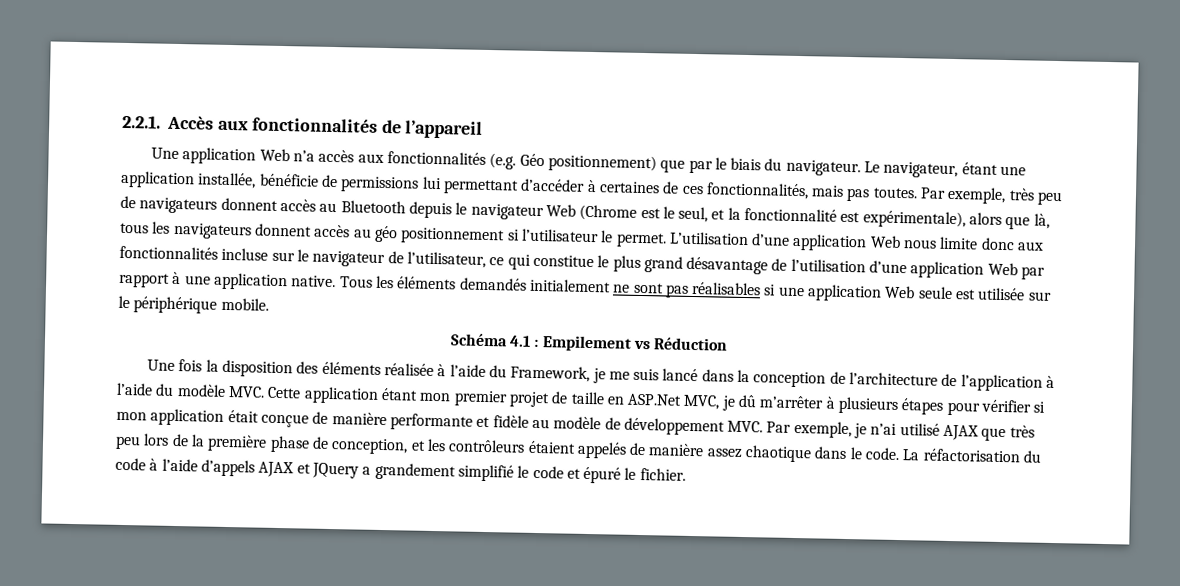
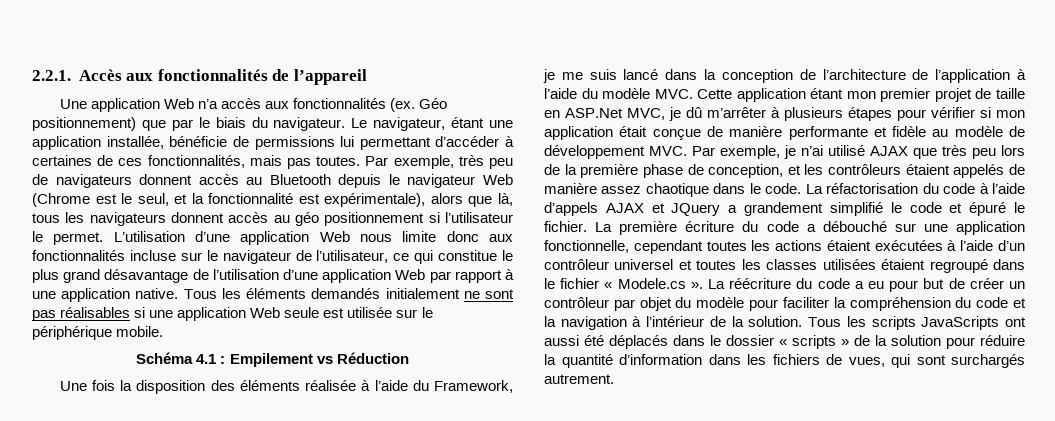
- Une application Web n’a accès aux fonctionnalités (e.g. Géo positionnement) que par le biais du navigateur.
+ Une application Web n’a accès aux fonctionnalités (ex. Géo positionnement) que par le biais du navigateur.
+ La première écriture du code a débouché sur une application fonctionnelle, cependant toutes les actions étaient exécutées à l’aide d’un contrôleur universel et toutes les classes utilisées étaient regroupé dans le fichier « Modele.cs ». La réécriture du code a eu pour but de créer un contrôleur par objet du modèle pour faciliter la compréhension du code et la navigation à l’intérieur de la solution. Tous les scripts JavaScripts ont aussi été déplacés dans le dossier « scripts » de la solution pour réduire la quantité d’information dans les fichiers de vues, qui sont surchargés autrement.

